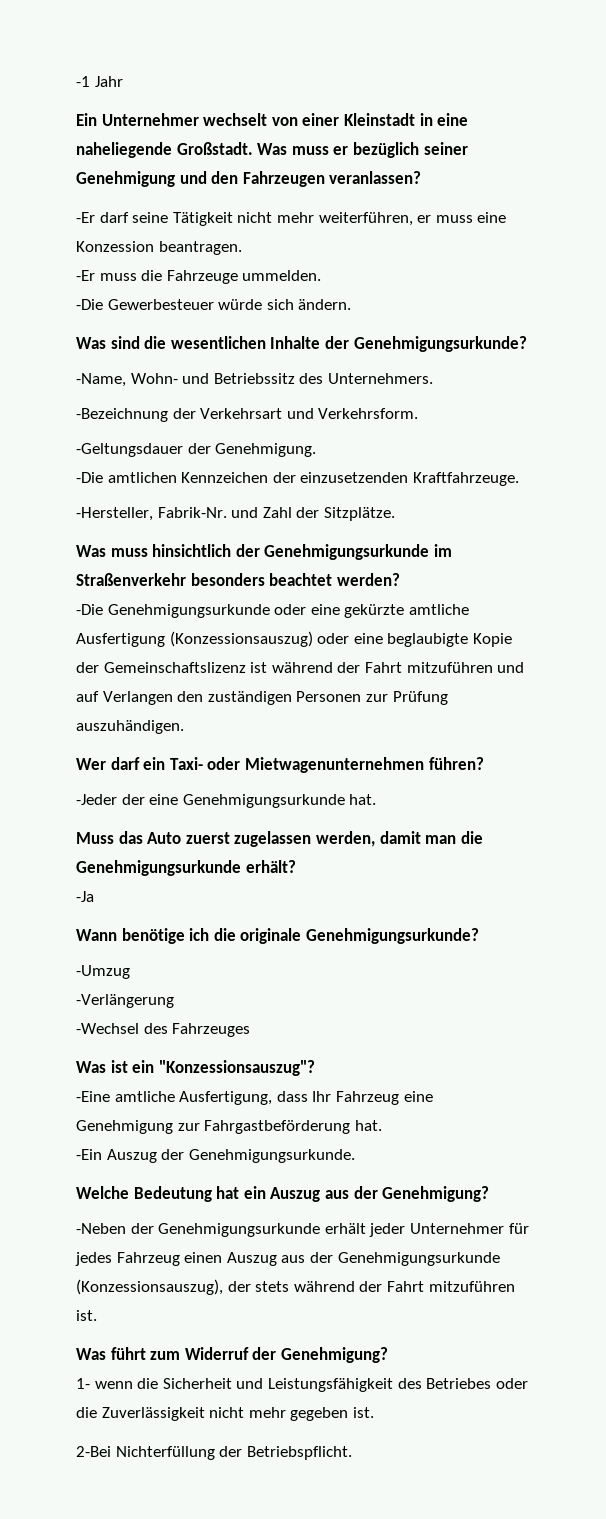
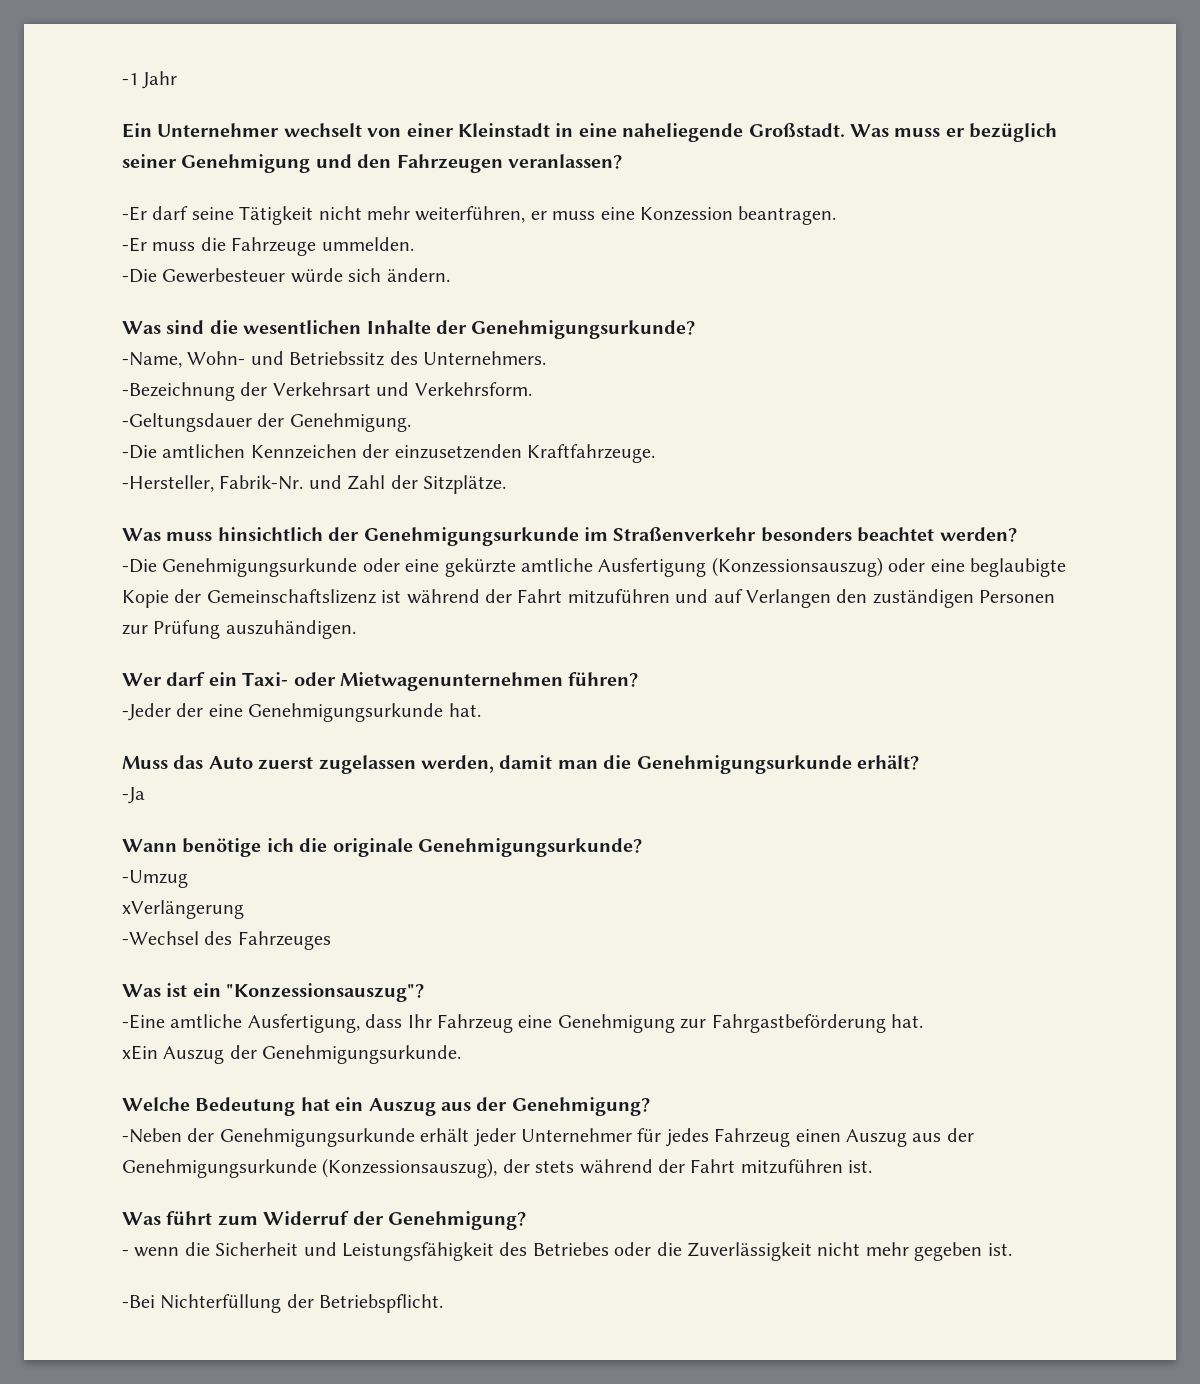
- -Verlängerung
+ xVerlängerung
- -Ein Auszug der Genehmigungsurkunde.
+ xEin Auszug der Genehmigungsurkunde.
- 1- wenn die Sicherheit und Leistungsfähigkeit des Betriebes oder die Zuverlässigkeit nicht mehr gegeben ist.
+ - wenn die Sicherheit und Leistungsfähigkeit des Betriebes oder die Zuverlässigkeit nicht mehr gegeben ist.
- 2-Bei Nichterfüllung der Betriebspflicht.
+ -Bei Nichterfüllung der Betriebspflicht.

